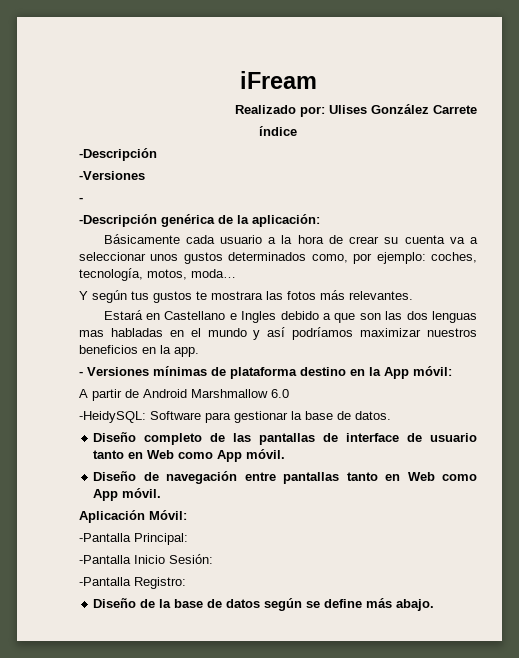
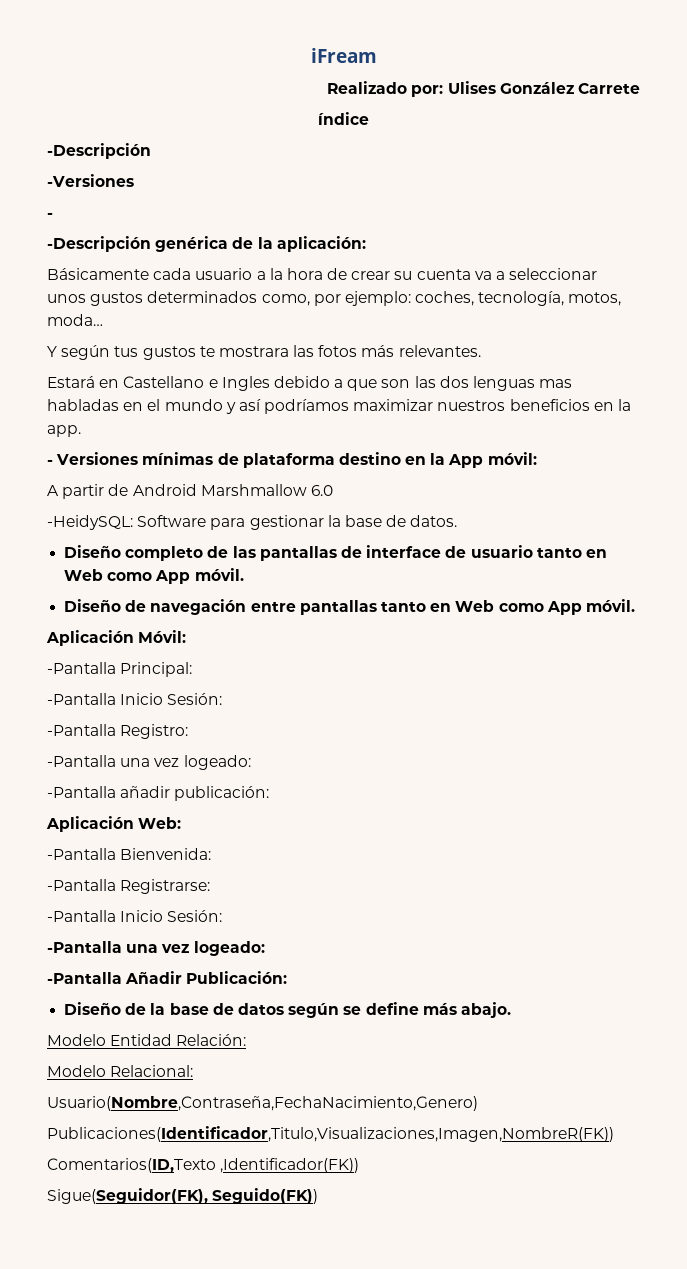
  -Pantalla Registro:
+ -Pantalla una vez logeado:
+ -Pantalla añadir publicación:
+ Aplicación Web:
+ -Pantalla Bienvenida:
+ -Pantalla Registrarse:
+ -Pantalla Inicio Sesión:
+ -Pantalla una vez logeado:
+ -Pantalla Añadir Publicación:
+ Modelo Entidad Relación:
+ Modelo Relacional:
+ Usuario(Nombre,Contraseña,FechaNacimiento,Genero)
+ Publicaciones(Identificador,Titulo,Visualizaciones,Imagen,NombreR(FK))
+ Comentarios(ID,Texto ,Identificador(FK))
+ Sigue(Seguidor(FK), Seguido(FK))

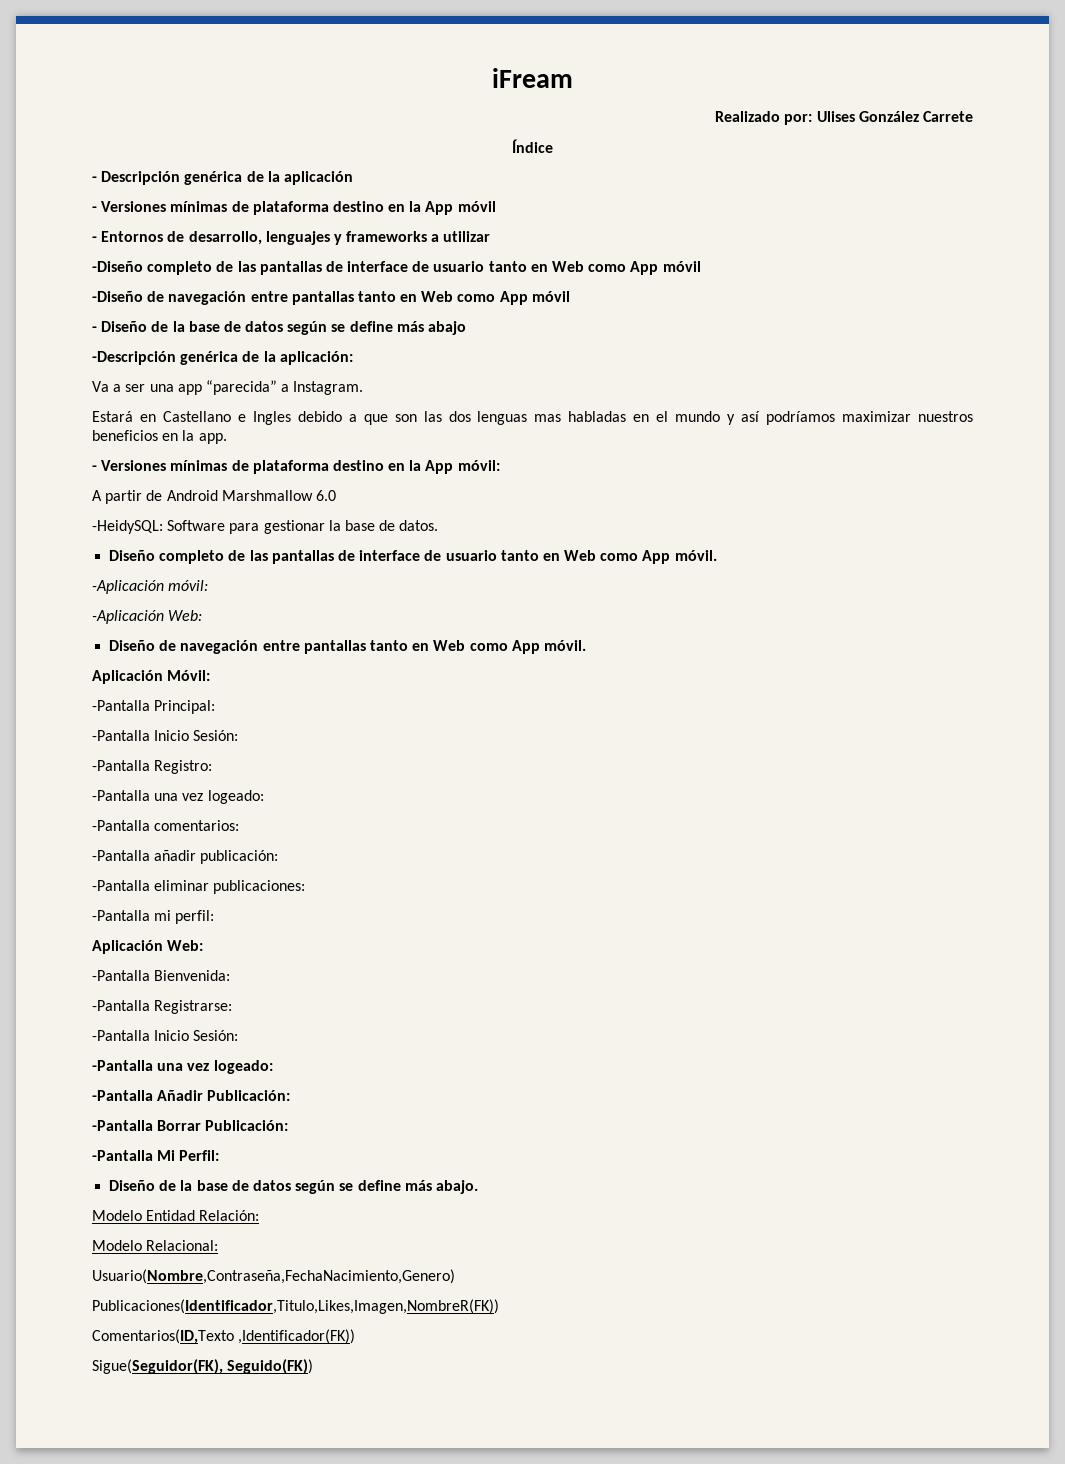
- índice
- -Descripción
- -Versiones
- -
+ Índice
+ - Descripción genérica de la aplicación
+ - Versiones mínimas de plataforma destino en la App móvil
+ - Entornos de desarrollo, lenguajes y frameworks a utilizar
+ -Diseño completo de las pantallas de interface de usuario tanto en Web como App móvil
+ -Diseño de navegación entre pantallas tanto en Web como App móvil
+ - Diseño de la base de datos según se define más abajo
- Básicamente cada usuario a la hora de crear su cuenta va a seleccionar unos gustos determinados como, por ejemplo: coches, tecnología, motos, moda…
- Y según tus gustos te mostrara las fotos más relevantes.
+ Va a ser una app “parecida” a Instagram.
+ -Aplicación móvil:
+ -Aplicación Web:
+ -Pantalla comentarios:
+ -Pantalla eliminar publicaciones:
+ -Pantalla mi perfil:
+ -Pantalla Borrar Publicación:
+ -Pantalla Mi Perfil:
- Publicaciones(Identificador,Titulo,Visualizaciones,Imagen,NombreR(FK))
+ Publicaciones(Identificador,Titulo,Likes,Imagen,NombreR(FK))

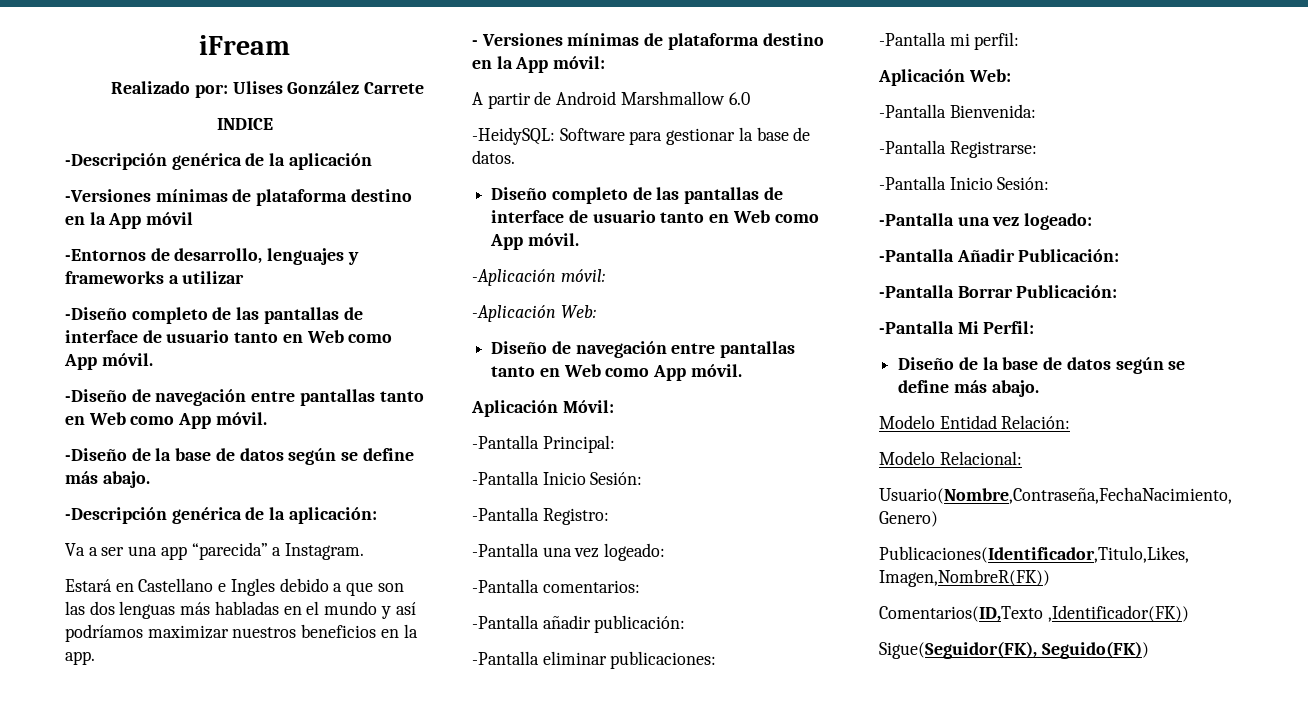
- Índice
- - Descripción genérica de la aplicación
+ INDICE
+ -Descripción genérica de la aplicación
- - Versiones mínimas de plataforma destino en la App móvil
+ -Versiones mínimas de plataforma destino en la App móvil
- - Entornos de desarrollo, lenguajes y frameworks a utilizar
+ -Entornos de desarrollo, lenguajes y frameworks a utilizar
- -Diseño completo de las pantallas de interface de usuario tanto en Web como App móvil
+ -Diseño completo de las pantallas de interface de usuario tanto en Web como App móvil.
- -Diseño de navegación entre pantallas tanto en Web como App móvil
- - Diseño de la base de datos según se define más abajo
+ -Diseño de navegación entre pantallas tanto en Web como App móvil.
+ -Diseño de la base de datos según se define más abajo.
- Estará en Castellano e Ingles debido a que son las dos lenguas mas habladas en el mundo y así podríamos maximizar nuestros beneficios en la app.
+ Estará en Castellano e Ingles debido a que son las dos lenguas más habladas en el mundo y así podríamos maximizar nuestros beneficios en la app.

